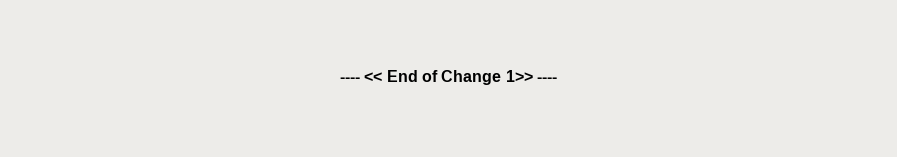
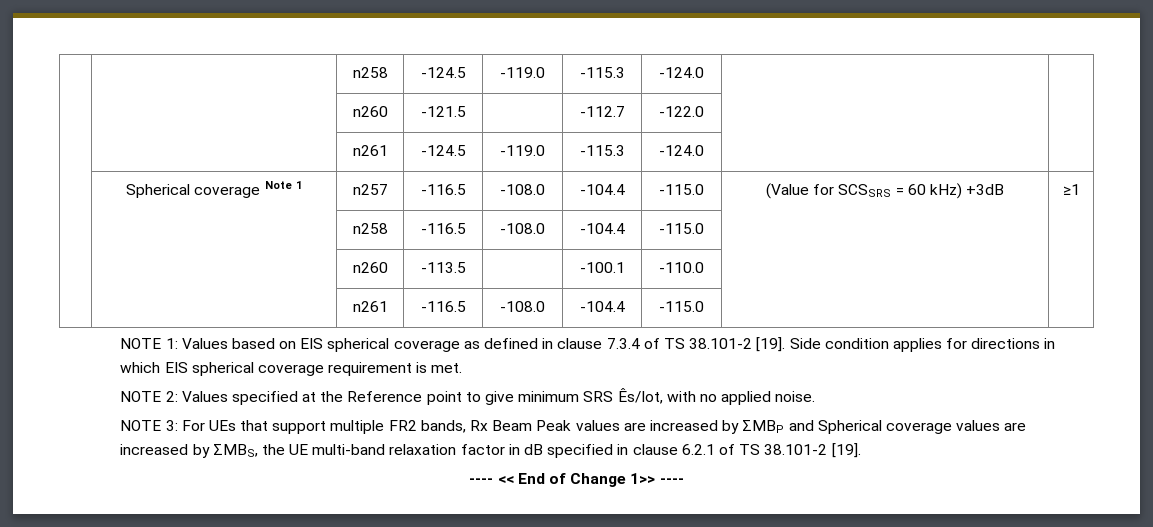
+ | | n258 | -124.5 | -119.0 | -115.3 | -124.0 | |
+ | | n260 | -121.5 | | -112.7 | -122.0 | |
+ | | n261 | -124.5 | -119.0 | -115.3 | -124.0 | |
+ | Spherical coverage Note 1 | n257 | -116.5 | -108.0 | -104.4 | -115.0 | (Value for SCSSRS = 60 kHz) +3dB | ≥1
+ | | n258 | -116.5 | -108.0 | -104.4 | -115.0 | |
+ | | n260 | -113.5 | | -100.1 | -110.0 | |
+ | | n261 | -116.5 | -108.0 | -104.4 | -115.0 | |
+ NOTE 1: Values based on EIS spherical coverage as defined in clause 7.3.4 of TS 38.101-2 [19]. Side condition applies for directions in which EIS spherical coverage requirement is met.
+ NOTE 2: Values specified at the Reference point to give minimum SRS Ês/Iot, with no applied noise.
+ NOTE 3: For UEs that support multiple FR2 bands, Rx Beam Peak values are increased by ΣMBP and Spherical coverage values are increased by ΣMBS, the UE multi-band relaxation factor in dB specified in clause 6.2.1 of TS 38.101-2 [19].

